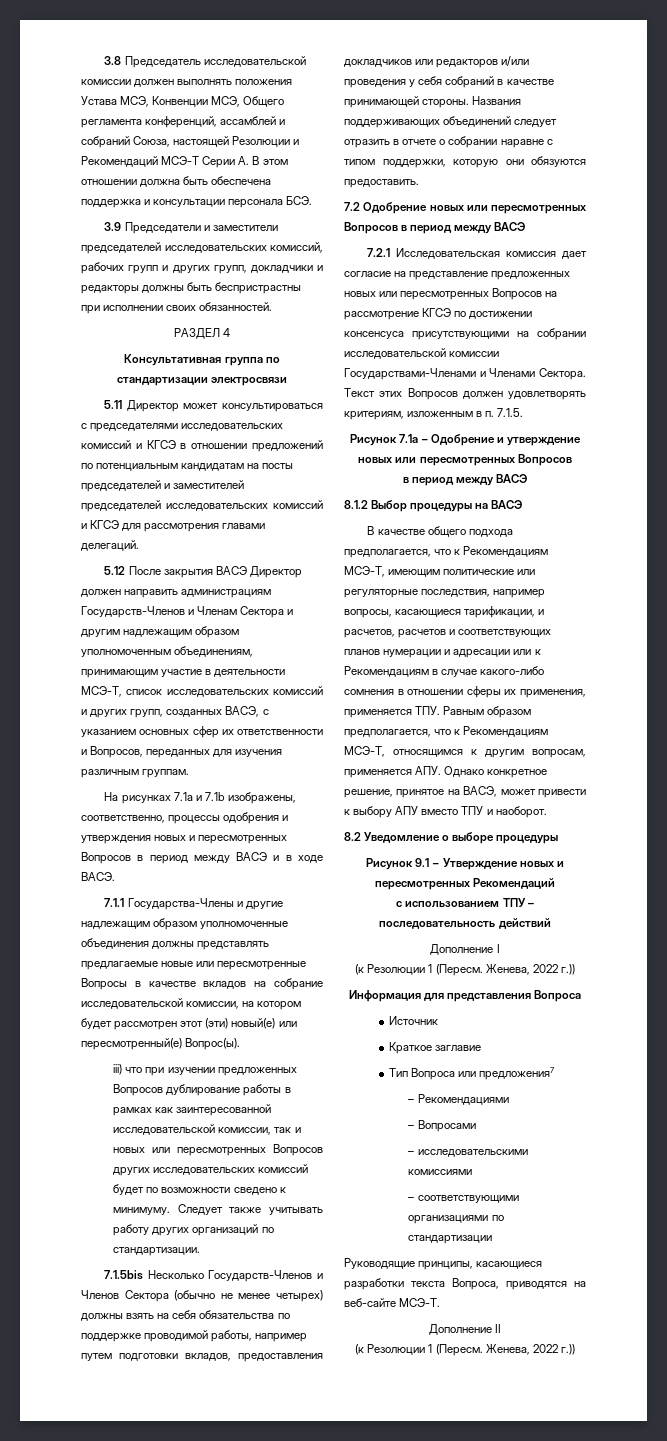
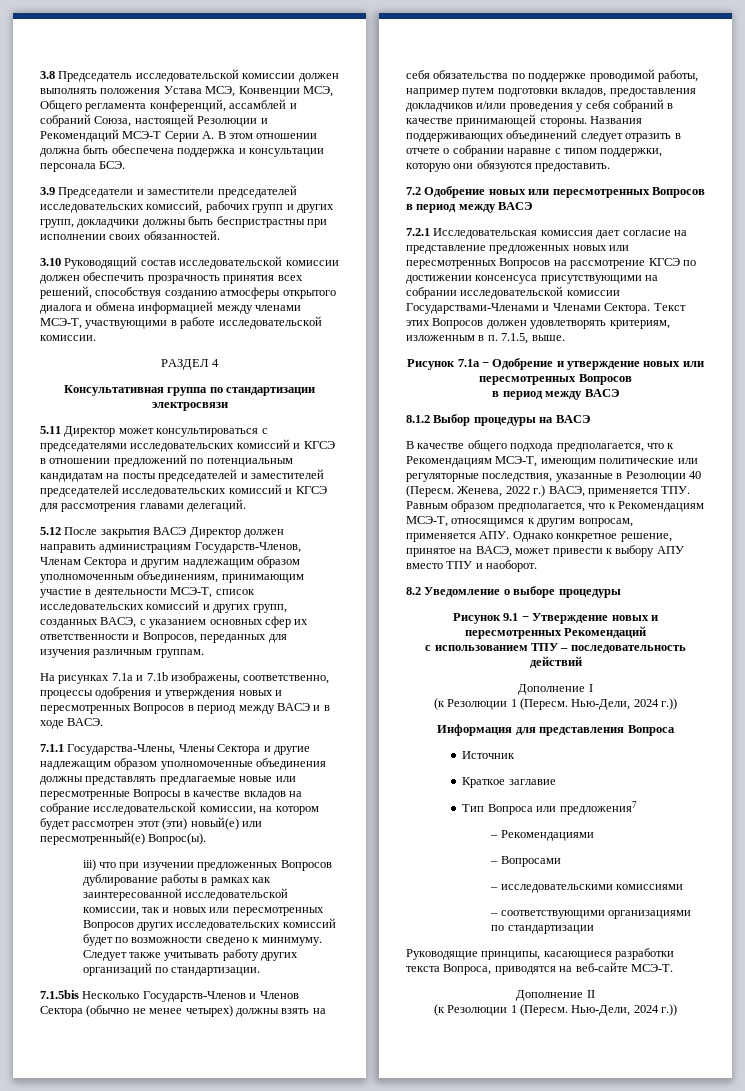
- 3.9 Председатели и заместители председателей исследовательских комиссий, рабочих групп и других групп, докладчики и редакторы должны быть беспристрастны при исполнении своих обязанностей.
+ 3.9 Председатели и заместители председателей исследовательских комиссий, рабочих групп и других групп, докладчики должны быть беспристрастны при исполнении своих обязанностей.
+ 3.10 Руководящий состав исследовательской комиссии должен обеспечить прозрачность принятия всех решений, способствуя созданию атмосферы открытого диалога и обмена информацией между членами МСЭ-Т, участвующими в работе исследовательской комиссии.
- 5.12 После закрытия ВАСЭ Директор должен направить администрациям Государств-Членов и Членам Сектора и другим надлежащим образом уполномоченным объединениям, принимающим участие в деятельности МСЭ-Т, список исследовательских комиссий и других групп, созданных ВАСЭ, с указанием основных сфер их ответственности и Вопросов, переданных для изучения различным группам.
+ 5.12 После закрытия ВАСЭ Директор должен направить администрациям Государств-Членов, Членам Сектора и другим надлежащим образом уполномоченным объединениям, принимающим участие в деятельности МСЭ-Т, список исследовательских комиссий и других групп, созданных ВАСЭ, с указанием основных сфер их ответственности и Вопросов, переданных для изучения различным группам.
- 7.1.1 Государства-Члены и другие надлежащим образом уполномоченные объединения должны представлять предлагаемые новые или пересмотренные Вопросы в качестве вкладов на собрание исследовательской комиссии, на котором будет рассмотрен этот (эти) новый(е) или пересмотренный(е) Вопрос(ы).
+ 7.1.1 Государства-Члены, Члены Сектора и другие надлежащим образом уполномоченные объединения должны представлять предлагаемые новые или пересмотренные Вопросы в качестве вкладов на собрание исследовательской комиссии, на котором будет рассмотрен этот (эти) новый(е) или пересмотренный(е) Вопрос(ы).
- 7.1.5bis Несколько Государств-Членов и Членов Сектора (обычно не менее четырех) должны взять на себя обязательства по поддержке проводимой работы, например путем подготовки вкладов, предоставления докладчиков или редакторов и/или проведения у себя собраний в качестве принимающей стороны.
+ 7.1.5bis Несколько Государств-Членов и Членов Сектора (обычно не менее четырех) должны взять на себя обязательства по поддержке проводимой работы, например путем подготовки вкладов, предоставления докладчиков и/или проведения у себя собраний в качестве принимающей стороны.
- Текст этих Вопросов должен удовлетворять критериям, изложенным в п. 7.1.5.
+ Текст этих Вопросов должен удовлетворять критериям, изложенным в п. 7.1.5, выше.
- В качестве общего подхода предполагается, что к Рекомендациям МСЭ-Т, имеющим политические или регуляторные последствия, например вопросы, касающиеся тарификации, и расчетов, расчетов и соответствующих планов нумерации и адресации или к Рекомендациям в случае какого-либо сомнения в отношении сферы их применения, применяется ТПУ. Равным образом предполагается, что к Рекомендациям МСЭ-Т, относящимся к другим вопросам, применяется АПУ. Однако конкретное решение, принятое на ВАСЭ, может привести к выбору АПУ вместо ТПУ и наоборот.
+ В качестве общего подхода предполагается, что к Рекомендациям МСЭ-Т, имеющим политические или регуляторные последствия, указанные в Резолюции 40 (Пересм. Женева, 2022 г.) ВАСЭ, применяется ТПУ. Равным образом предполагается, что к Рекомендациям МСЭ-Т, относящимся к другим вопросам, применяется АПУ. Однако конкретное решение, принятое на ВАСЭ, может привести к выбору АПУ вместо ТПУ и наоборот.
  Дополнение I
- (к Резолюции 1 (Пересм. Женева, 2022 г.))
+ (к Резолюции 1 (Пересм. Нью-Дели, 2024 г.))
  Дополнение II
- (к Резолюции 1 (Пересм. Женева, 2022 г.))
+ (к Резолюции 1 (Пересм. Нью-Дели, 2024 г.))

